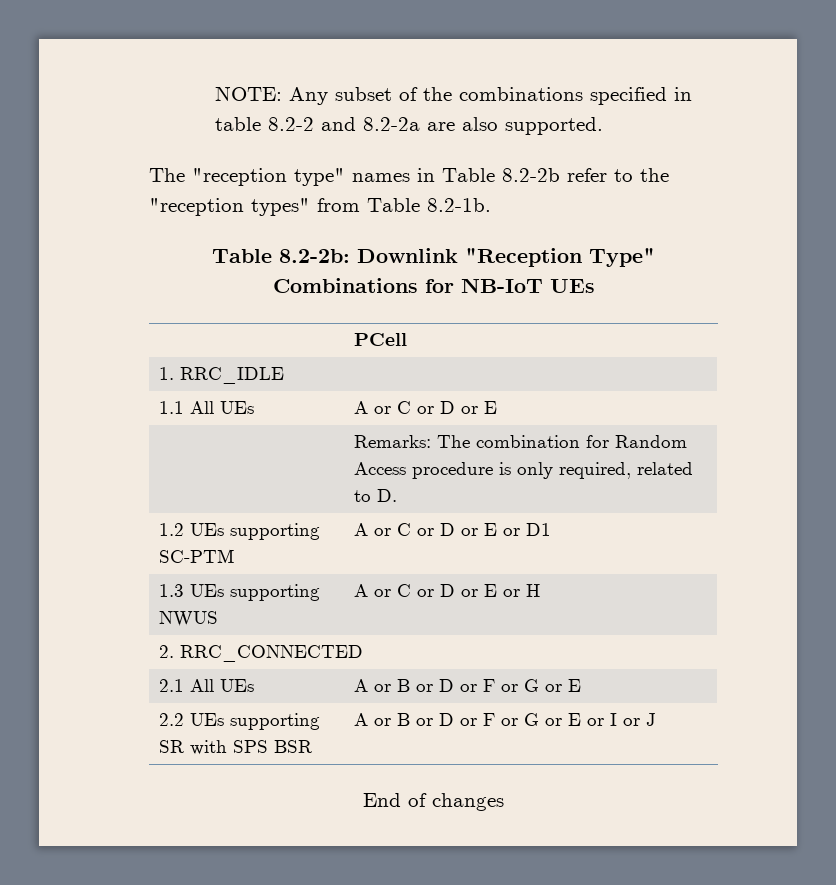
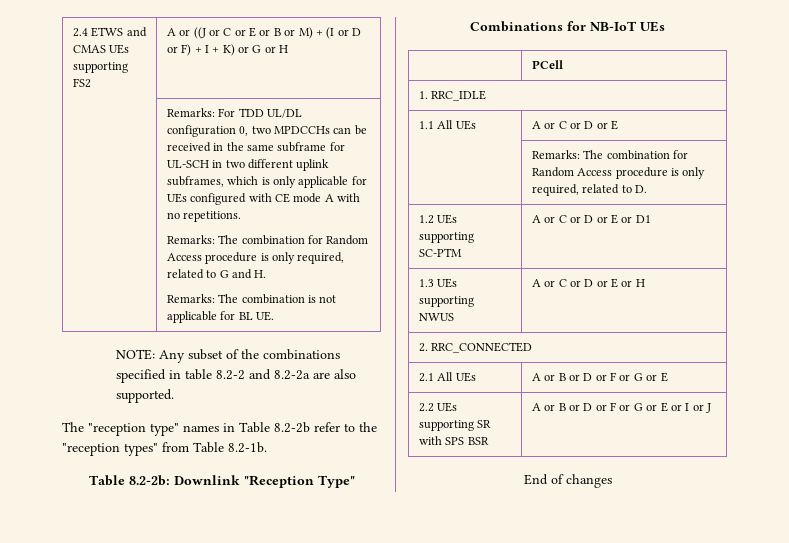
+ 2.4 ETWS and CMAS UEs supporting FS2 | A or ((J or C or E or B or M) + (I or D or F) + I + K) or G or H
+ | Remarks: For TDD UL/DL configuration 0, two MPDCCHs can be received in the same subframe for UL-SCH in two different uplink subframes, which is only applicable for UEs configured with CE mode A with no repetitions.
+ Remarks: The combination for Random Access procedure is only required, related to G and H.
+ Remarks: The combination is not applicable for BL UE.

